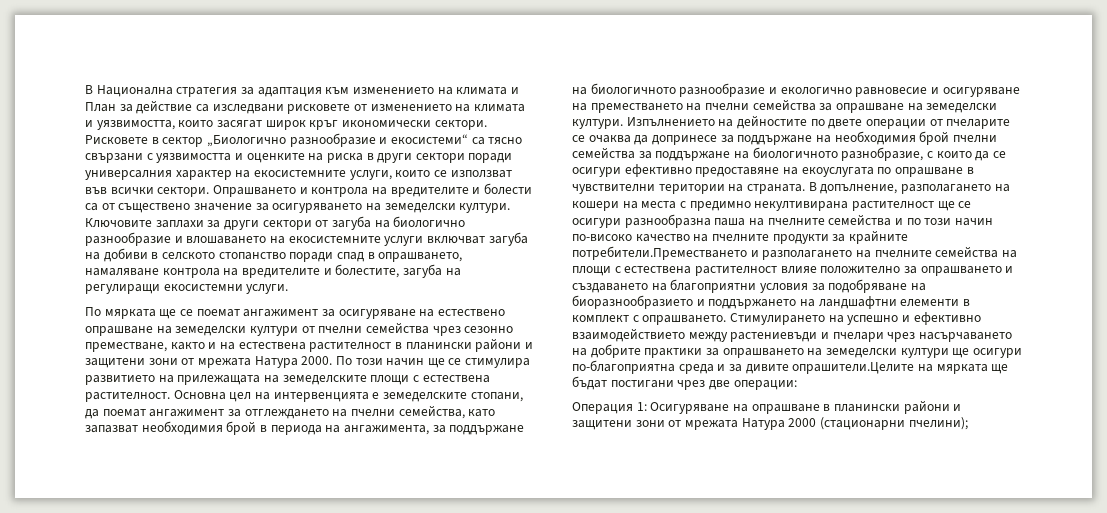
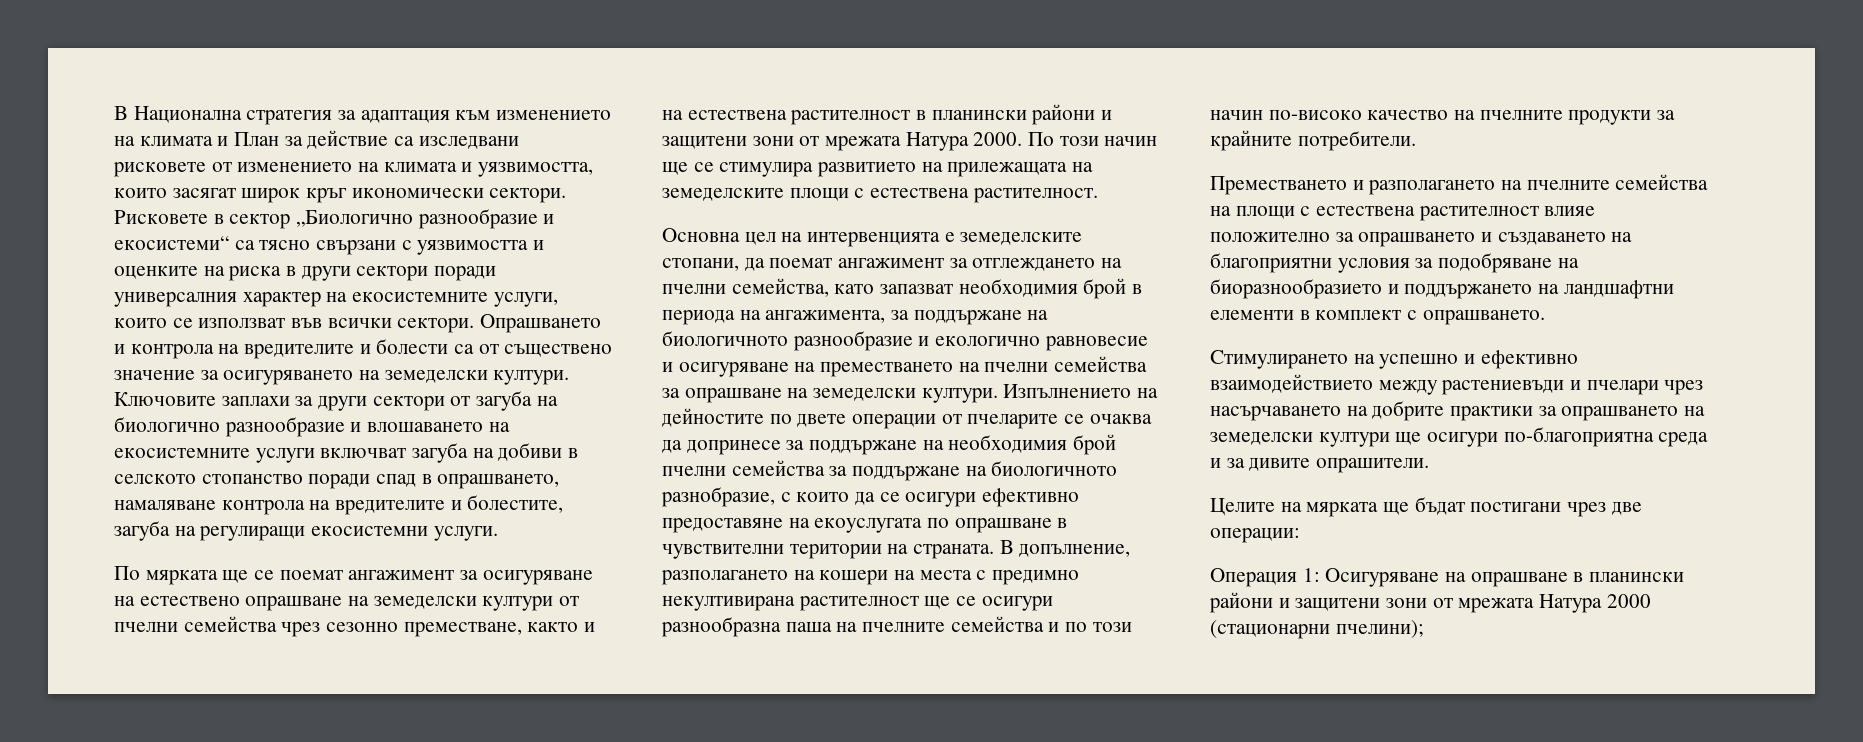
- По този начин ще се стимулира развитието на прилежащата на земеделските площи с естествена растителност. Основна цел на интервенцията е земеделските стопани, да поемат ангажимент за отглеждането на пчелни семейства, като запазват необходимия брой в периода на ангажимента, за поддържане на биологичното разнообразие и екологично равновесие и осигуряване на преместването на пчелни семейства за опрашване на земеделски култури.
+ По този начин ще се стимулира развитието на прилежащата на земеделските площи с естествена растителност.
+ Основна цел на интервенцията е земеделските стопани, да поемат ангажимент за отглеждането на пчелни семейства, като запазват необходимия брой в периода на ангажимента, за поддържане на биологичното разнообразие и екологично равновесие и осигуряване на преместването на пчелни семейства за опрашване на земеделски култури.
- В допълнение, разполагането на кошери на места с предимно некултивирана растителност ще се осигури разнообразна паша на пчелните семейства и по този начин по-високо качество на пчелните продукти за крайните потребители.Преместването и разполагането на пчелните семейства на площи с естествена растителност влияе положително за опрашването и създаването на благоприятни условия за подобряване на биоразнообразието и поддържането на ландшафтни елементи в комплект с опрашването. Стимулирането на успешно и ефективно взаимодействието между растениевъди и пчелари чрез насърчаването на добрите практики за опрашването на земеделски култури ще осигури по-благоприятна среда и за дивите опрашители.Целите на мярката ще бъдат постигани чрез две операции:
+ В допълнение, разполагането на кошери на места с предимно некултивирана растителност ще се осигури разнообразна паша на пчелните семейства и по този начин по-високо качество на пчелните продукти за крайните потребители.
+ Преместването и разполагането на пчелните семейства на площи с естествена растителност влияе положително за опрашването и създаването на благоприятни условия за подобряване на биоразнообразието и поддържането на ландшафтни елементи в комплект с опрашването.
+ Стимулирането на успешно и ефективно взаимодействието между растениевъди и пчелари чрез насърчаването на добрите практики за опрашването на земеделски култури ще осигури по-благоприятна среда и за дивите опрашители.
+ Целите на мярката ще бъдат постигани чрез две операции:

